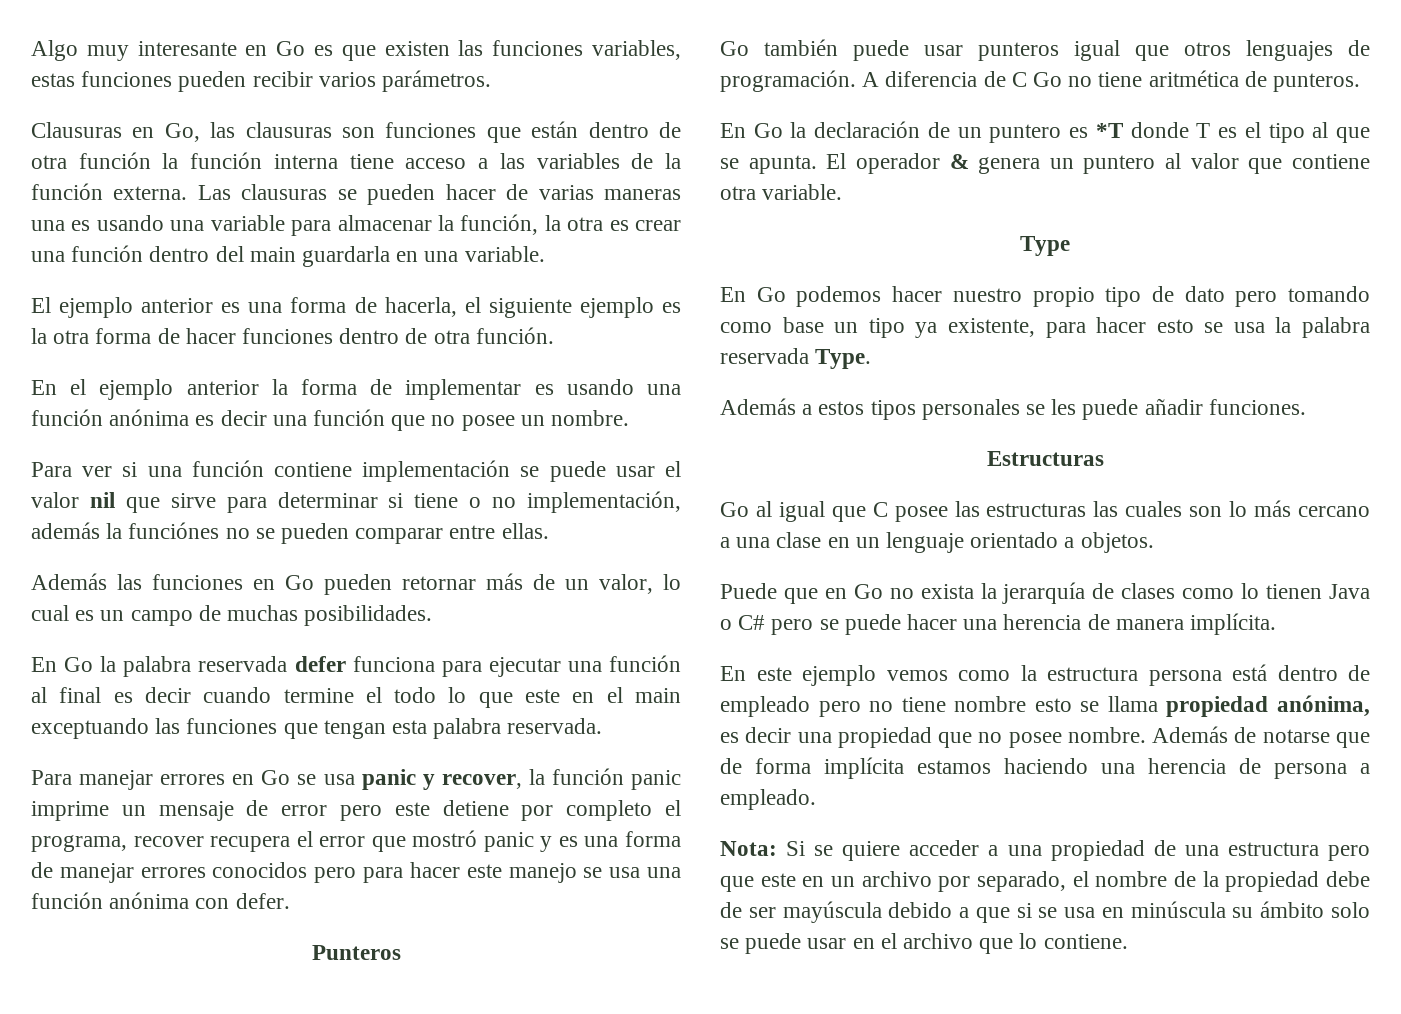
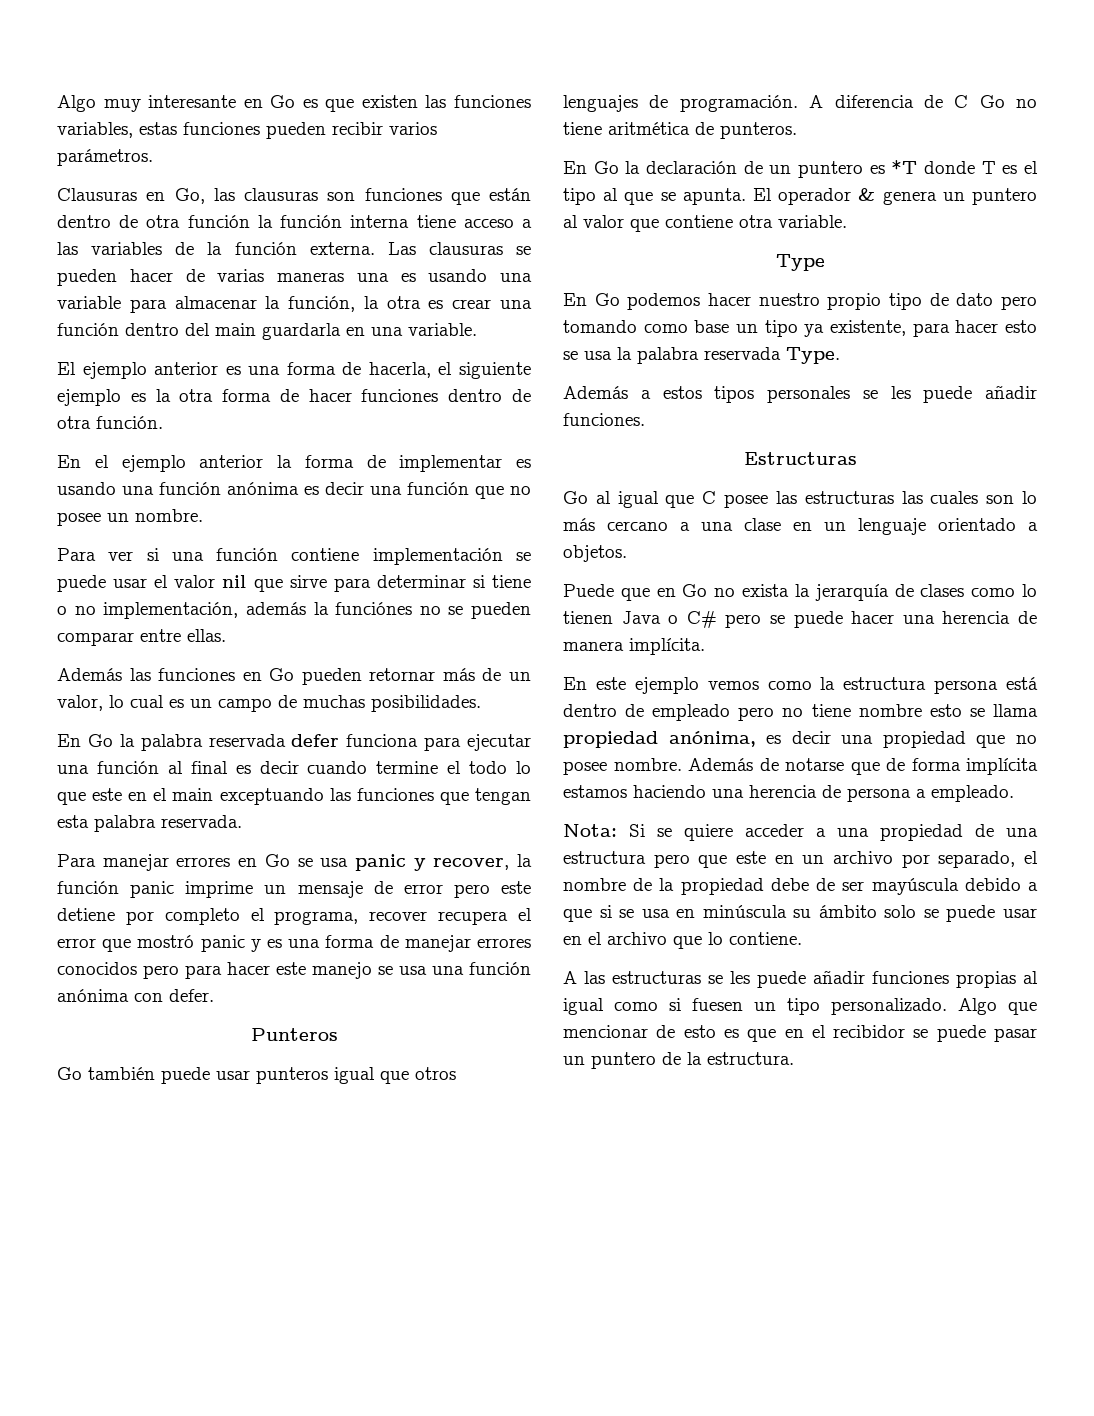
+ A las estructuras se les puede añadir funciones propias al igual como si fuesen un tipo personalizado. Algo que mencionar de esto es que en el recibidor se puede pasar un puntero de la estructura.

